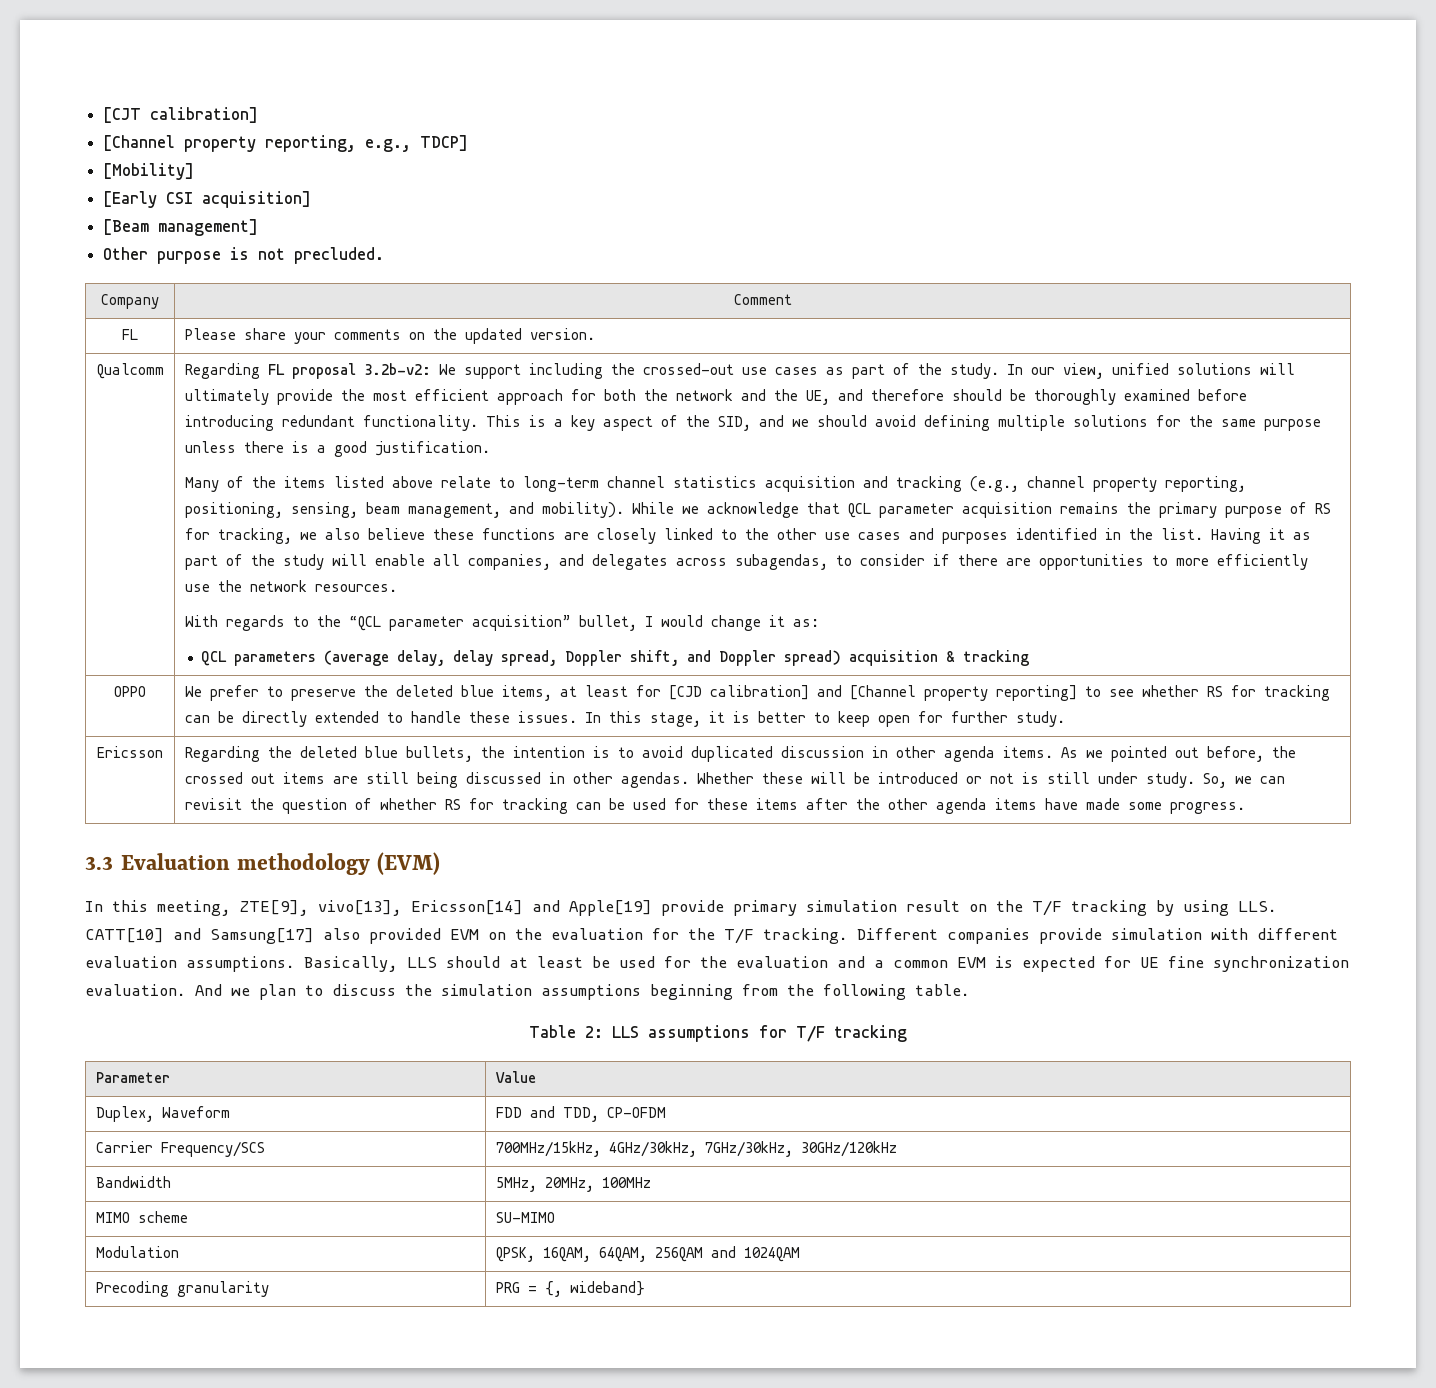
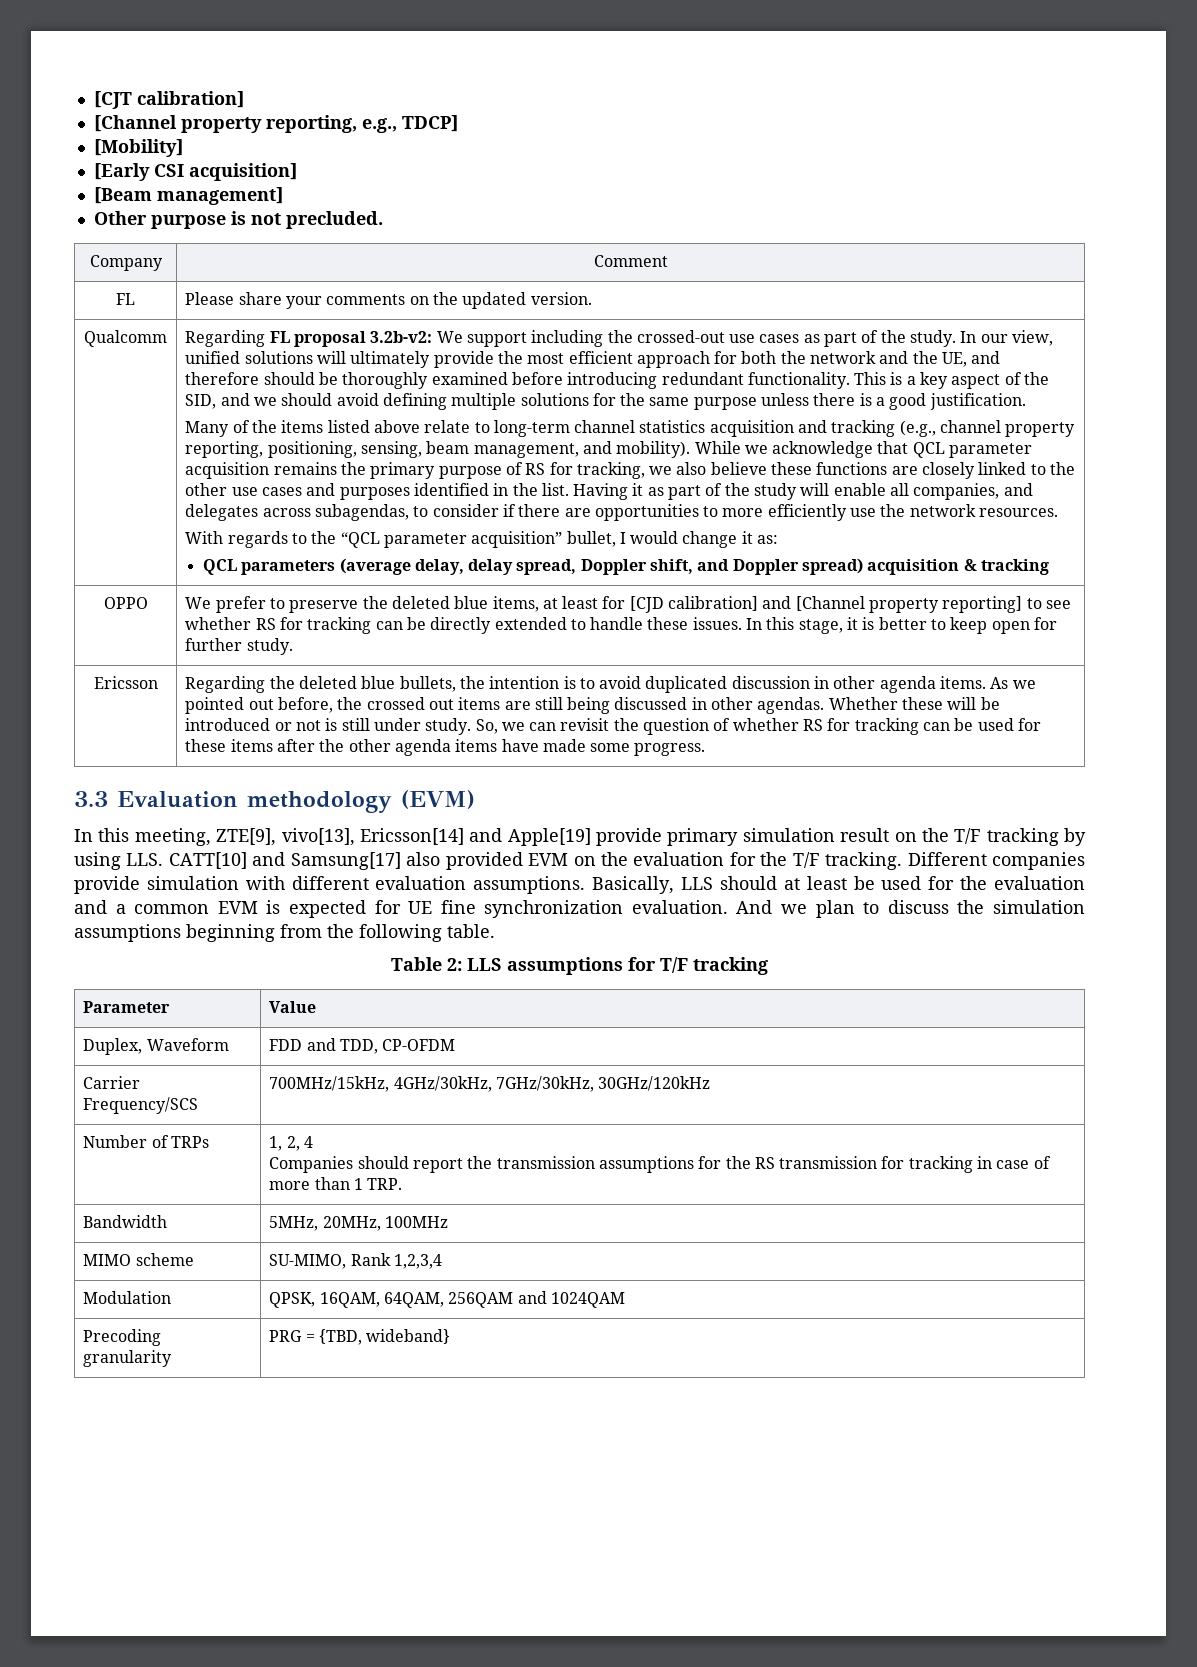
+ Number of TRPs | 1, 2, 4
+ Companies should report the transmission assumptions for the RS transmission for tracking in case of more than 1 TRP.
- MIMO scheme | SU-MIMO
+ MIMO scheme | SU-MIMO, Rank 1,2,3,4
- Precoding granularity | PRG = {, wideband}
+ Precoding granularity | PRG = {TBD, wideband}

